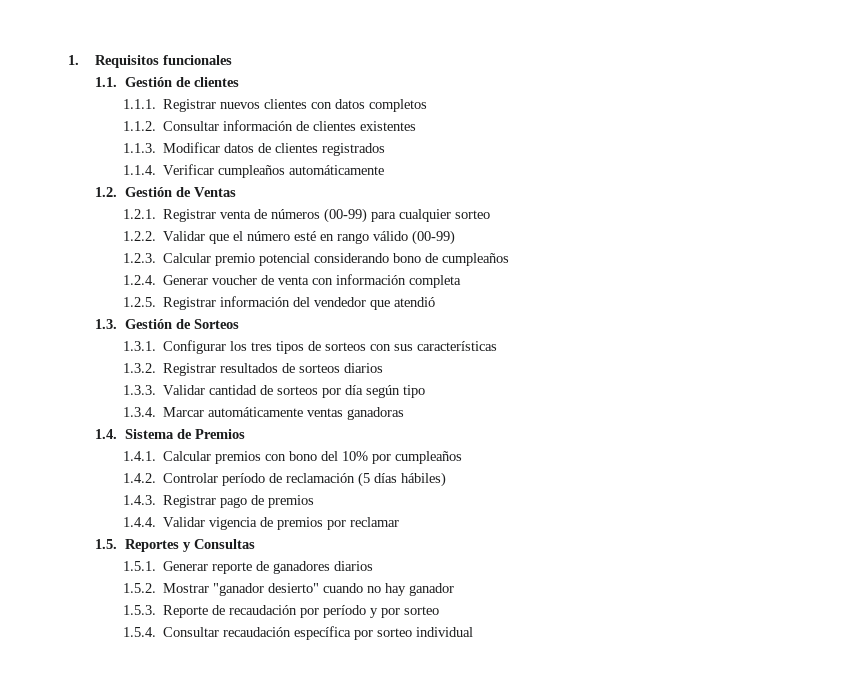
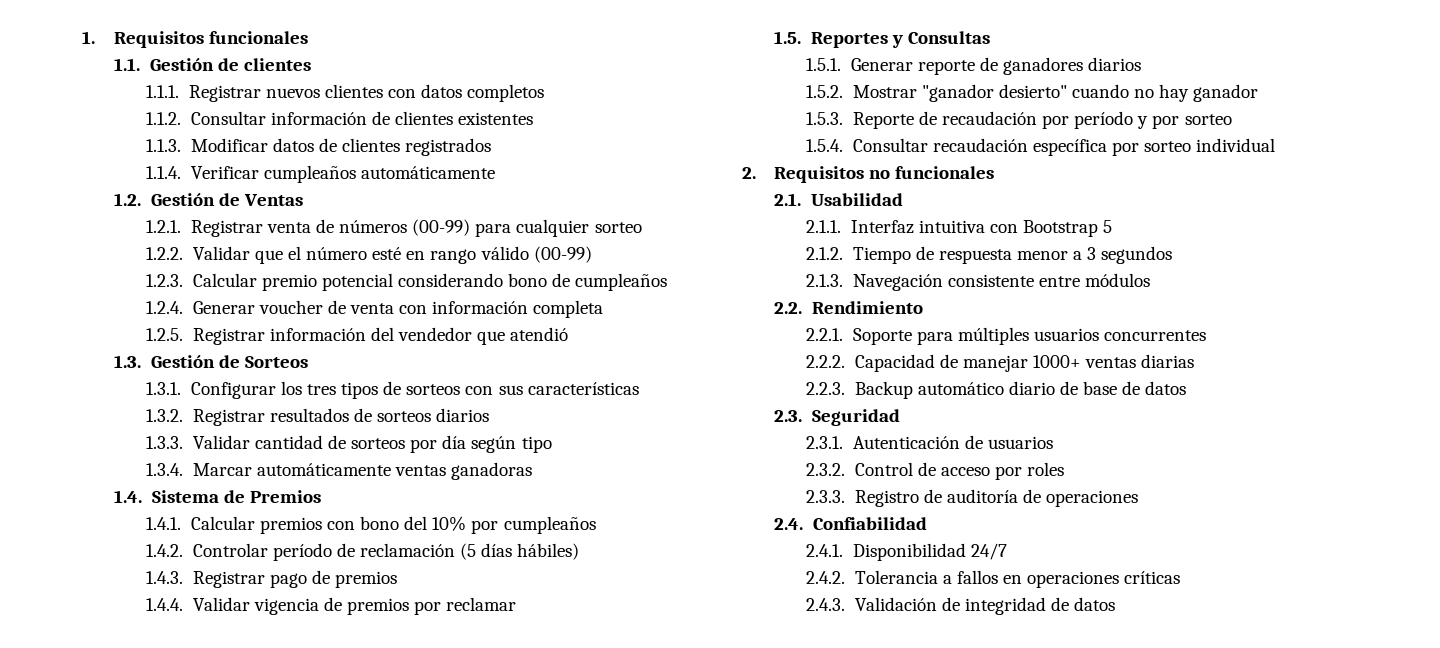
+ 2. Requisitos no funcionales
+ 2.1. Usabilidad
+ 2.1.1. Interfaz intuitiva con Bootstrap 5
+ 2.1.2. Tiempo de respuesta menor a 3 segundos
+ 2.1.3. Navegación consistente entre módulos
+ 2.2. Rendimiento
+ 2.2.1. Soporte para múltiples usuarios concurrentes
+ 2.2.2. Capacidad de manejar 1000+ ventas diarias
+ 2.2.3. Backup automático diario de base de datos
+ 2.3. Seguridad
+ 2.3.1. Autenticación de usuarios
+ 2.3.2. Control de acceso por roles
+ 2.3.3. Registro de auditoría de operaciones
+ 2.4. Confiabilidad
+ 2.4.1. Disponibilidad 24/7
+ 2.4.2. Tolerancia a fallos en operaciones críticas
+ 2.4.3. Validación de integridad de datos

